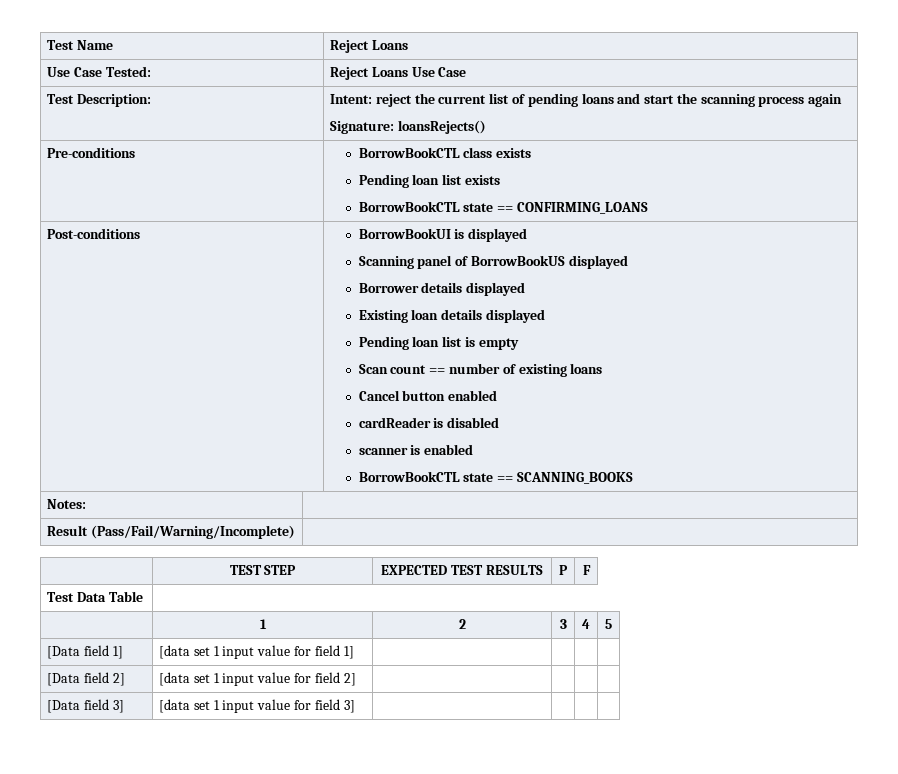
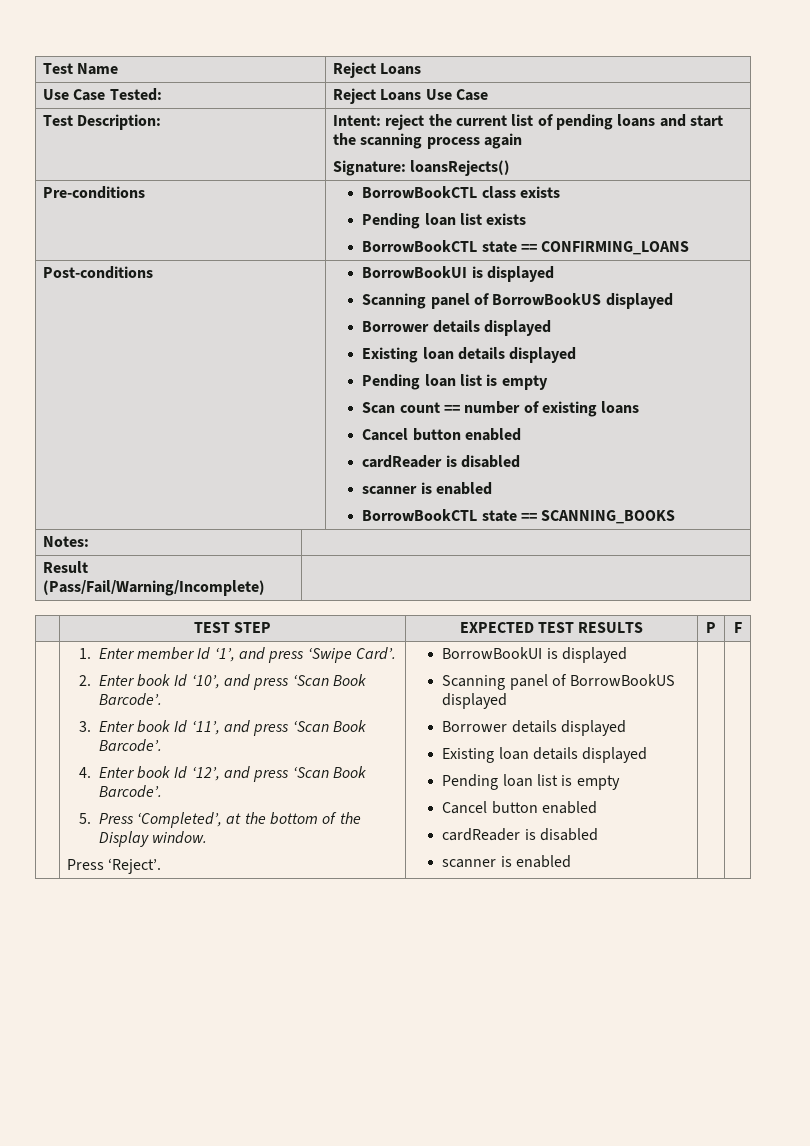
- Test Data Table
- | 1 | 2 | 3 | 4 | 5
- [Data field 1] | [data set 1 input value for field 1] | | | |
- [Data field 2] | [data set 1 input value for field 2] | | | |
- [Data field 3] | [data set 1 input value for field 3] | | | |
+ 1. Enter member Id ‘1’, and press ‘Swipe Card’.
+ 2. Enter book Id ‘10’, and press ‘Scan Book Barcode’.
+ 3. Enter book Id ‘11’, and press ‘Scan Book Barcode’.
+ 4. Enter book Id ‘12’, and press ‘Scan Book Barcode’.
+ 5. Press ‘Completed’, at the bottom of the Display window.
+ Press ‘Reject’. | BorrowBookUI is displayed
+ Scanning panel of BorrowBookUS displayed
+ Borrower details displayed
+ Existing loan details displayed
+ Pending loan list is empty
+ Cancel button enabled
+ cardReader is disabled
+ scanner is enabled

